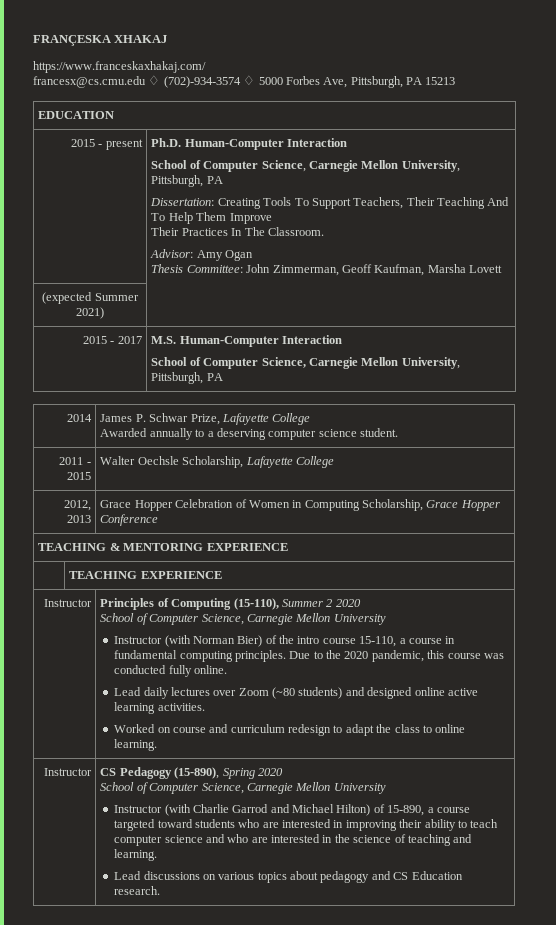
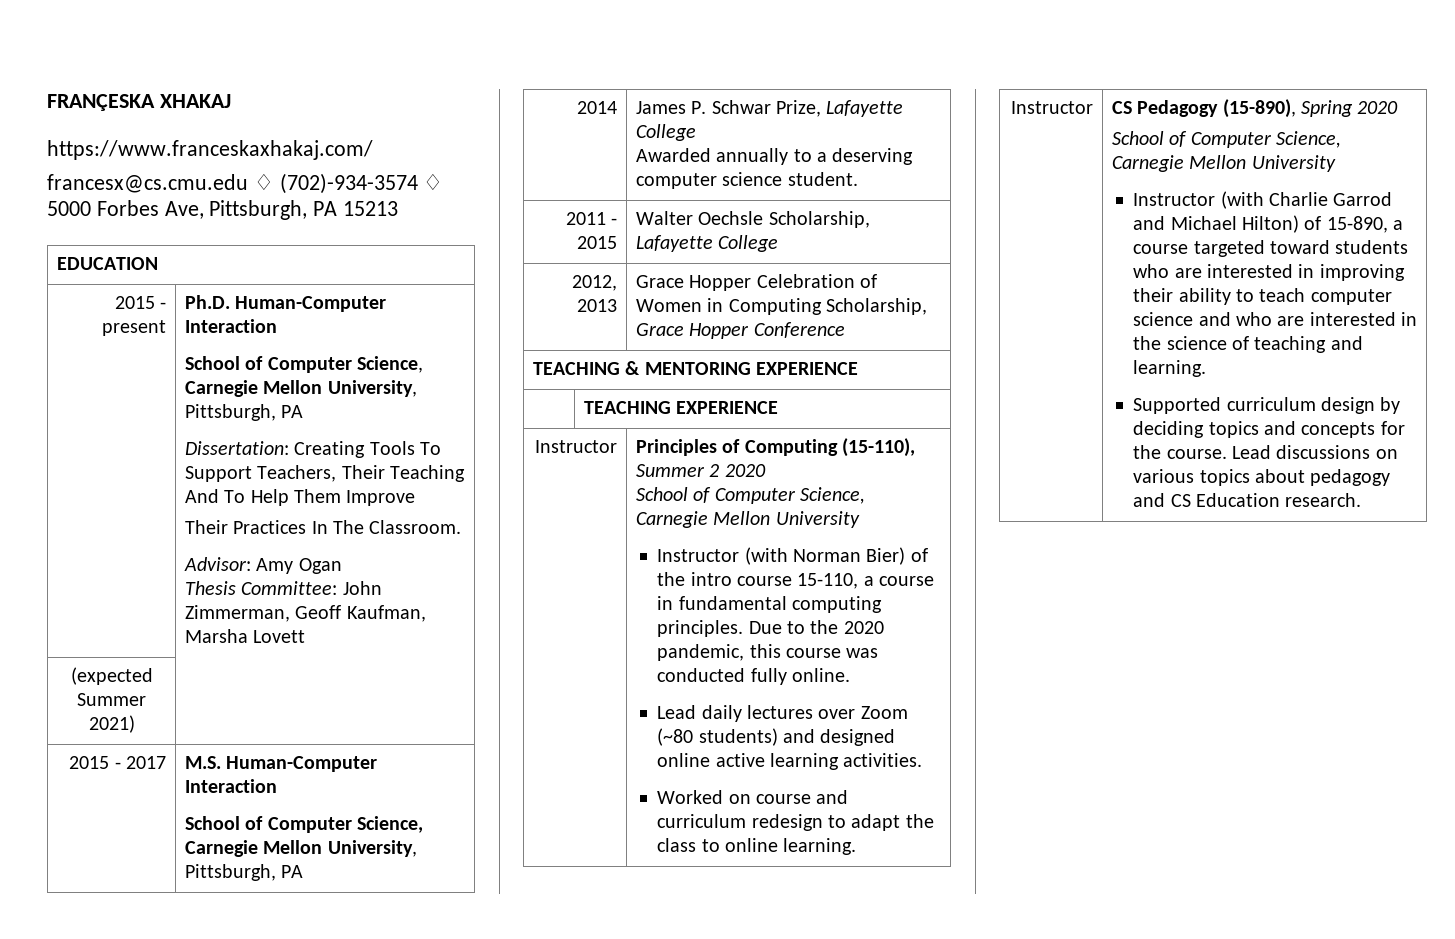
+ Supported curriculum design by deciding topics and concepts for the course.

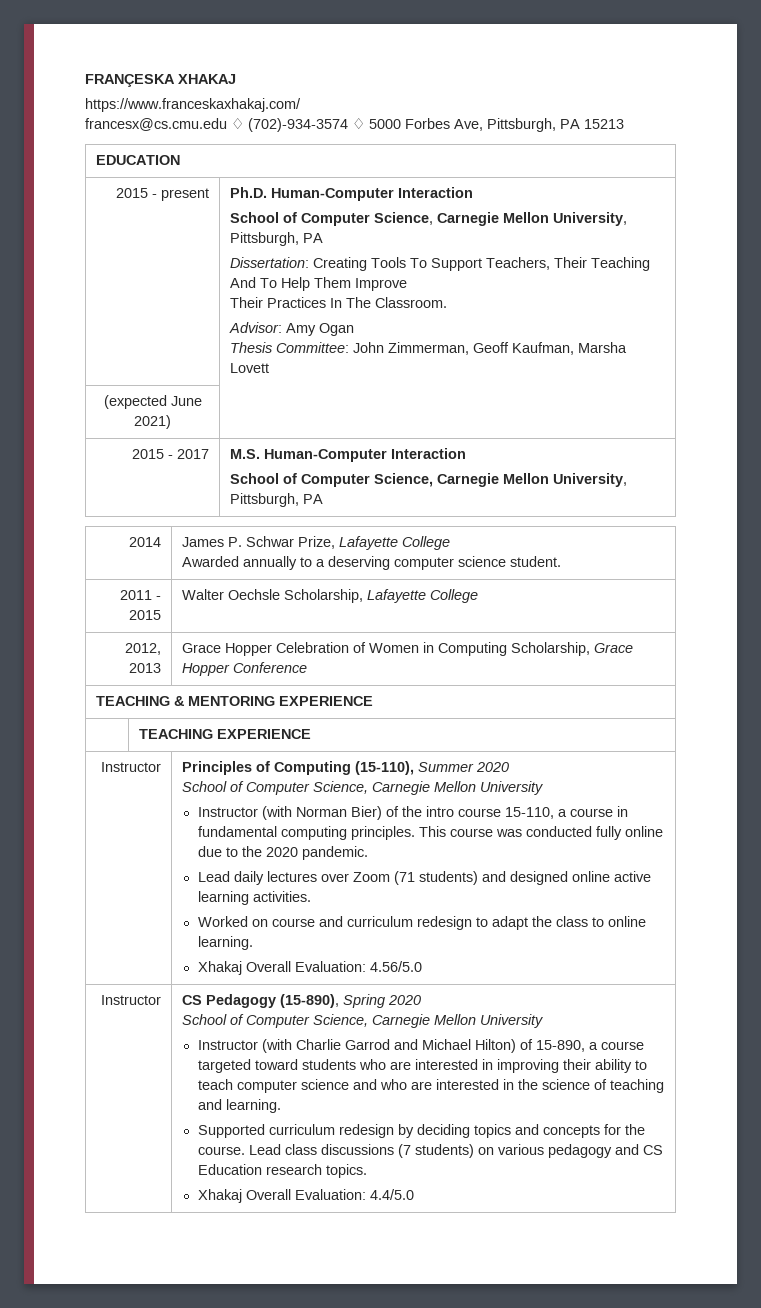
- (expected Summer 2021) |
+ (expected June 2021) |
- Principles of Computing (15-110), Summer 2 2020
+ Principles of Computing (15-110), Summer 2020
- Due to the 2020 pandemic, this course was conducted fully online.
+ This course was conducted fully online due to the 2020 pandemic.
- Lead daily lectures over Zoom (~80 students) and designed online active learning activities.
+ Lead daily lectures over Zoom (71 students) and designed online active learning activities.
+ Xhakaj Overall Evaluation: 4.56/5.0
- Supported curriculum design by deciding topics and concepts for the course.
+ Supported curriculum redesign by deciding topics and concepts for the course.
- Lead discussions on various topics about pedagogy and CS Education research.
+ Lead class discussions (7 students) on various pedagogy and CS Education research topics.
+ Xhakaj Overall Evaluation: 4.4/5.0

